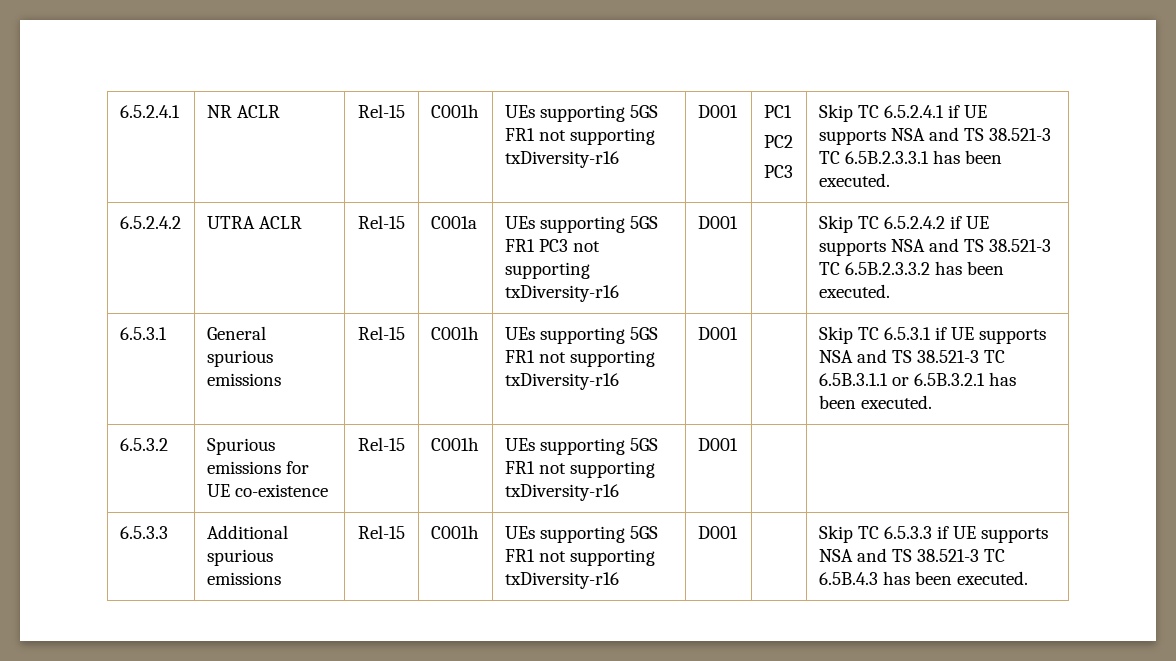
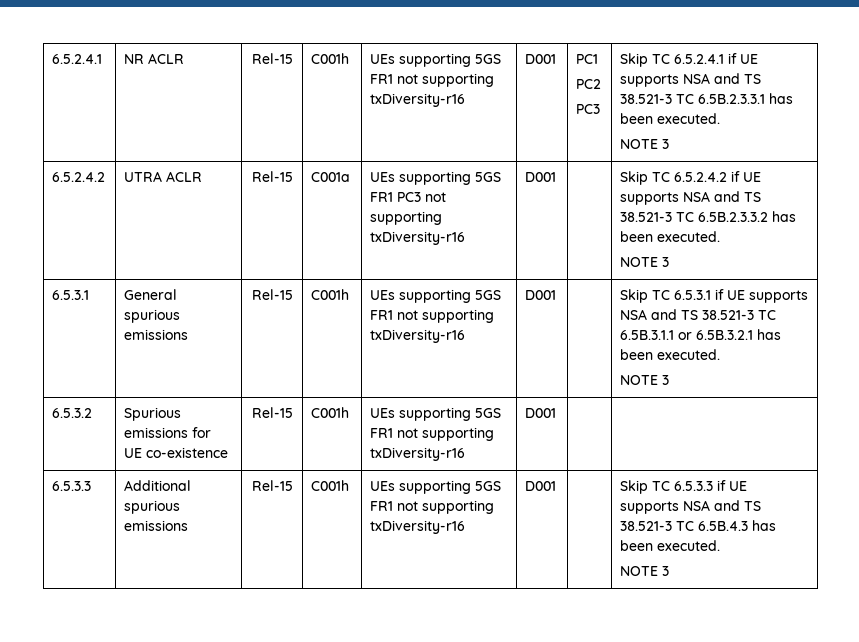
  6.5.2.4.1 | NR ACLR | Rel-15 | C001h | UEs supporting 5GS FR1 not supporting txDiversity-r16 | D001 | PC1
  PC2
  PC3 | Skip TC 6.5.2.4.1 if UE supports NSA and TS 38.521-3 TC 6.5B.2.3.3.1 has been executed.
+ NOTE 3
  6.5.2.4.2 | UTRA ACLR | Rel-15 | C001a | UEs supporting 5GS FR1 PC3 not supporting txDiversity-r16 | D001 | | Skip TC 6.5.2.4.2 if UE supports NSA and TS 38.521-3 TC 6.5B.2.3.3.2 has been executed.
+ NOTE 3
  6.5.3.1 | General spurious emissions | Rel-15 | C001h | UEs supporting 5GS FR1 not supporting txDiversity-r16 | D001 | | Skip TC 6.5.3.1 if UE supports NSA and TS 38.521-3 TC 6.5B.3.1.1 or 6.5B.3.2.1 has been executed.
+ NOTE 3
  6.5.3.3 | Additional spurious emissions | Rel-15 | C001h | UEs supporting 5GS FR1 not supporting txDiversity-r16 | D001 | | Skip TC 6.5.3.3 if UE supports NSA and TS 38.521-3 TC 6.5B.4.3 has been executed.
+ NOTE 3

